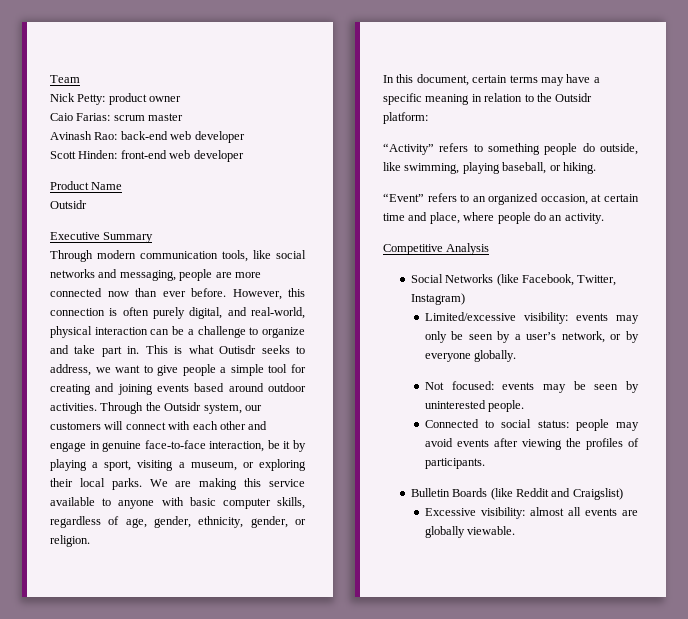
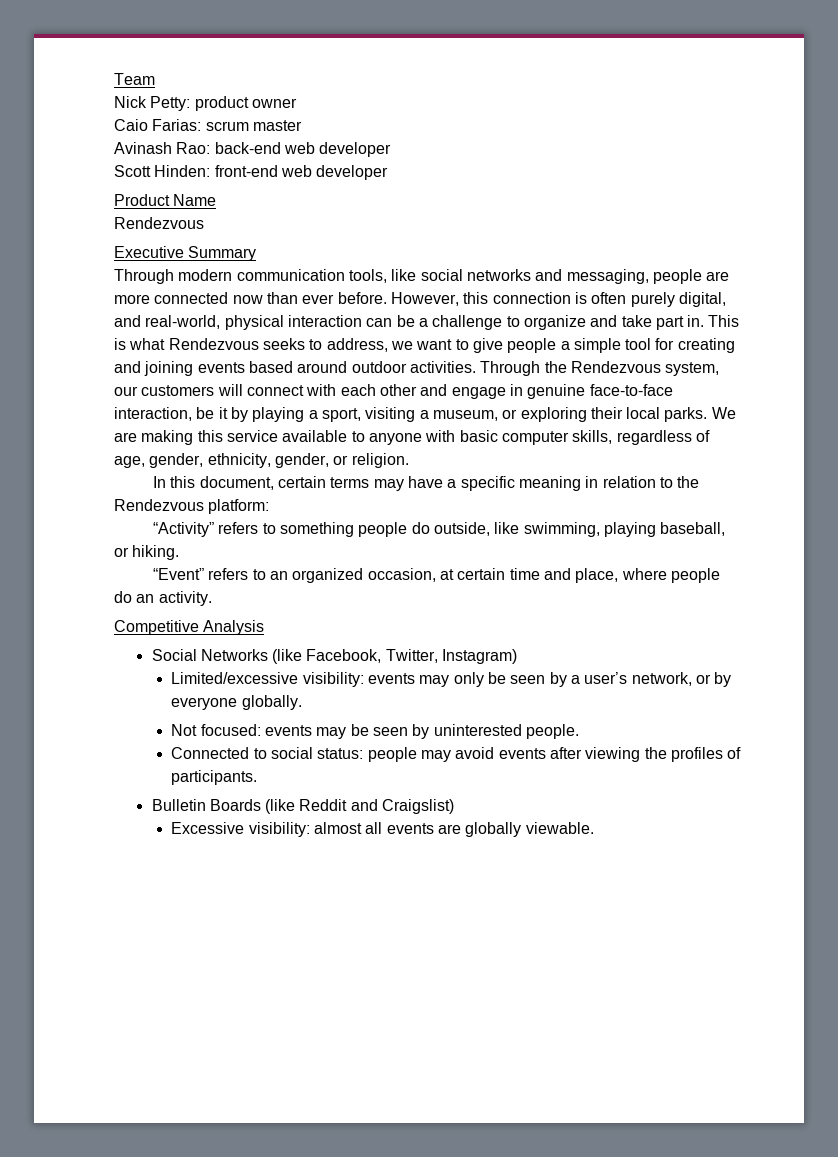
  Product Name
- Outsidr
+ Rendezvous
- This is what Outisdr seeks to address, we want to give people a simple tool for creating and joining events based around outdoor activities.
+ This is what Rendezvous seeks to address, we want to give people a simple tool for creating and joining events based around outdoor activities.
- Through the Outsidr system, our customers will connect with each other and engage in genuine face-to-face interaction, be it by playing a sport, visiting a museum, or exploring their local parks.
+ Through the Rendezvous system, our customers will connect with each other and engage in genuine face-to-face interaction, be it by playing a sport, visiting a museum, or exploring their local parks.
- In this document, certain terms may have a specific meaning in relation to the Outsidr platform:
+ In this document, certain terms may have a specific meaning in relation to the Rendezvous platform:

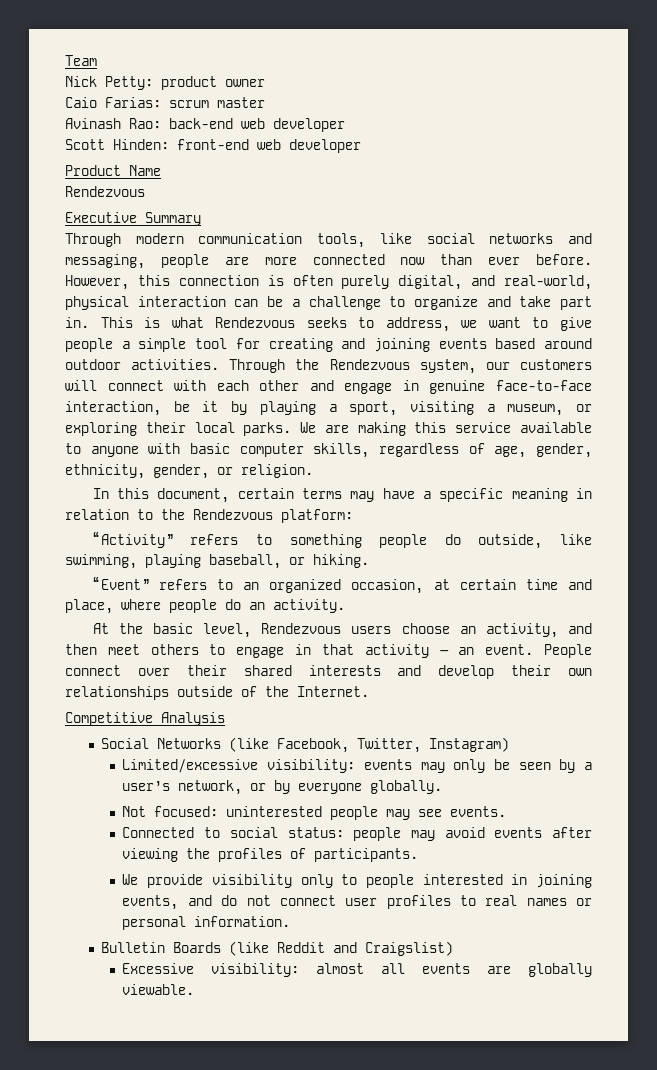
+ At the basic level, Rendezvous users choose an activity, and then meet others to engage in that activity – an event. People connect over their shared interests and develop their own relationships outside of the Internet.
- Not focused: events may be seen by uninterested people.
+ Not focused: uninterested people may see events.
+ We provide visibility only to people interested in joining events, and do not connect user profiles to real names or personal information.

